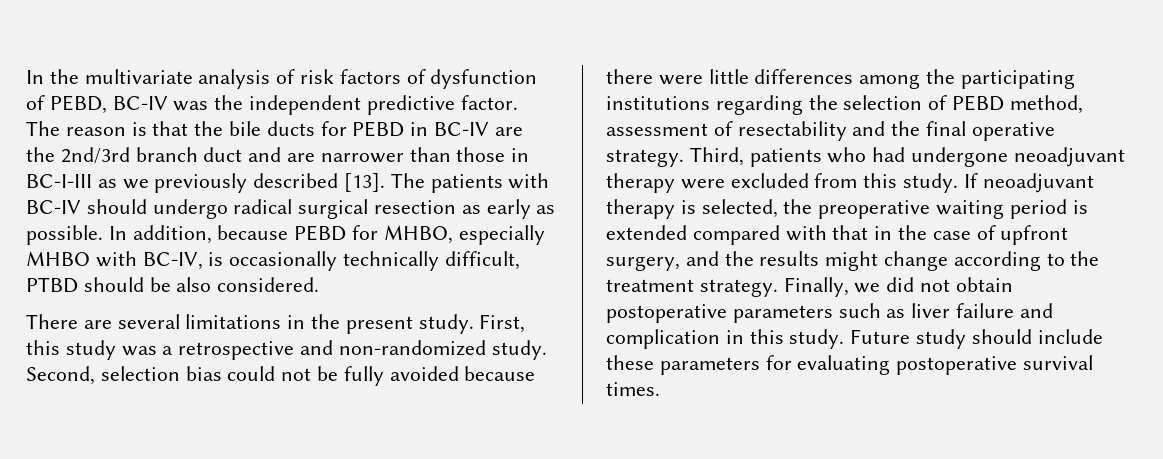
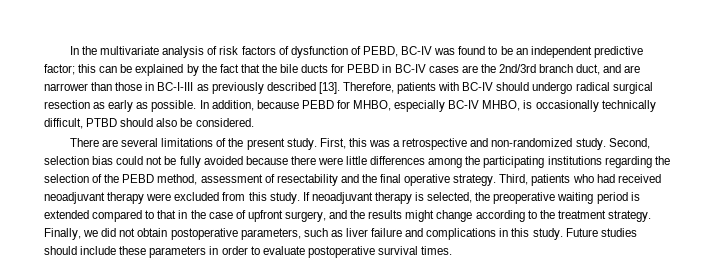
- In the multivariate analysis of risk factors of dysfunction of PEBD, BC-IV was the independent predictive factor. The reason is that the bile ducts for PEBD in BC-IV are the 2nd/3rd branch duct and are narrower than those in BC-I-III as we previously described [13].
+ In the multivariate analysis of risk factors of dysfunction of PEBD, BC-IV was found to be an independent predictive factor; this can be explained by the fact that the bile ducts for PEBD in BC-IV cases are the 2nd/3rd branch duct, and are narrower than those in BC-I-III as previously described [13].
- The patients with BC-IV should undergo radical surgical resection as early as possible.
+ Therefore, patients with BC-IV should undergo radical surgical resection as early as possible.
- In addition, because PEBD for MHBO, especially MHBO with BC-IV, is occasionally technically difficult, PTBD should be also considered.
+ In addition, because PEBD for MHBO, especially BC-IV MHBO, is occasionally technically difficult, PTBD should also be considered.
- There are several limitations in the present study.
+ There are several limitations of the present study.
- First, this study was a retrospective and non-randomized study.
+ First, this was a retrospective and non-randomized study.
- Second, selection bias could not be fully avoided because there were little differences among the participating institutions regarding the selection of PEBD method, assessment of resectability and the final operative strategy.
+ Second, selection bias could not be fully avoided because there were little differences among the participating institutions regarding the selection of the PEBD method, assessment of resectability and the final operative strategy.
- Third, patients who had undergone neoadjuvant therapy were excluded from this study.
+ Third, patients who had received neoadjuvant therapy were excluded from this study.
- If neoadjuvant therapy is selected, the preoperative waiting period is extended compared with that in the case of upfront surgery, and the results might change according to the treatment strategy.
+ If neoadjuvant therapy is selected, the preoperative waiting period is extended compared to that in the case of upfront surgery, and the results might change according to the treatment strategy.
- Finally, we did not obtain postoperative parameters such as liver failure and complication in this study.
+ Finally, we did not obtain postoperative parameters, such as liver failure and complications in this study.
- Future study should include these parameters for evaluating postoperative survival times.
+ Future studies should include these parameters in order to evaluate postoperative survival times.

